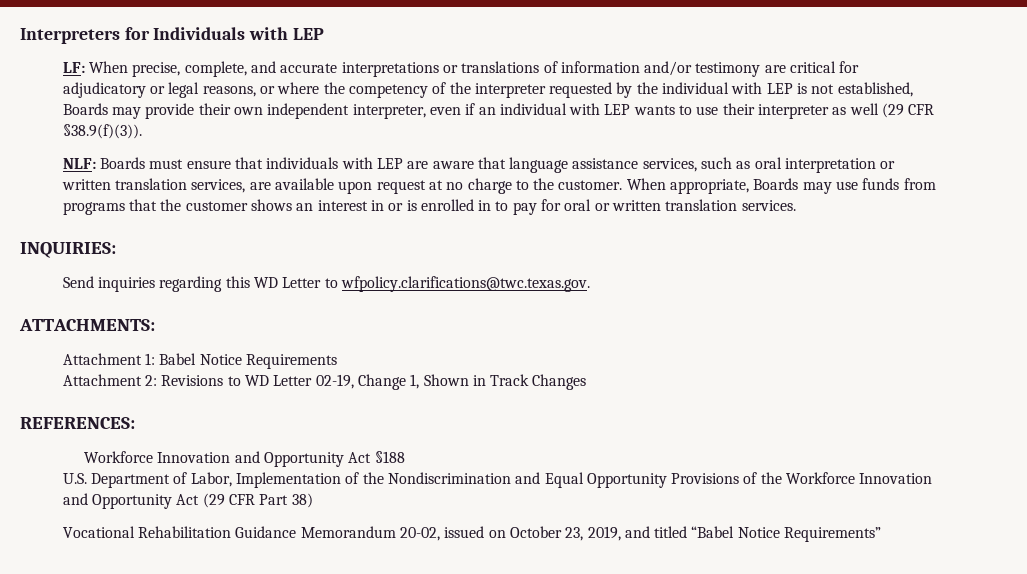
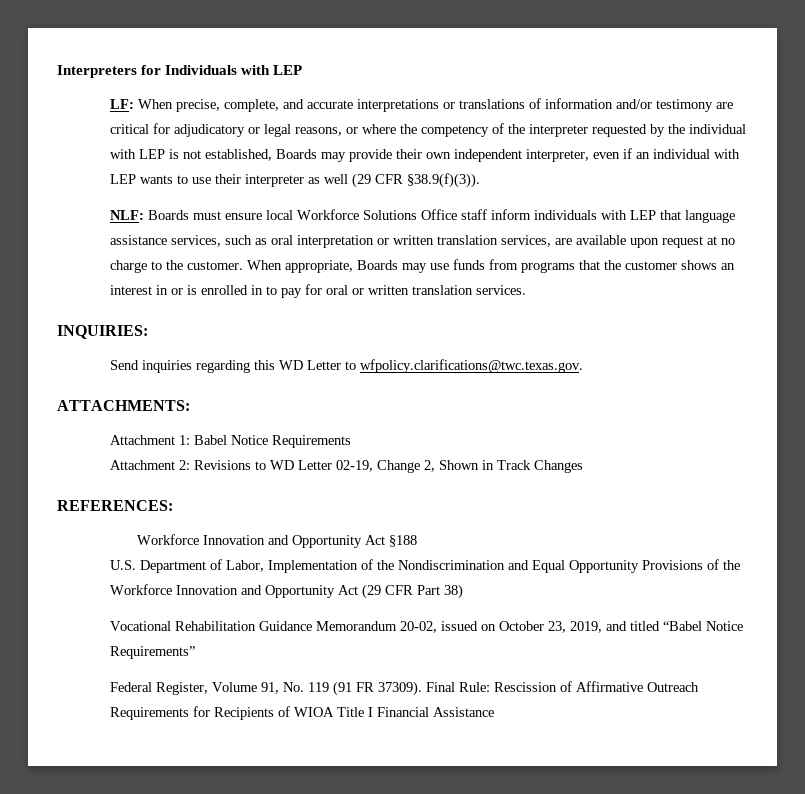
- NLF: Boards must ensure that individuals with LEP are aware that language assistance services, such as oral interpretation or written translation services, are available upon request at no charge to the customer.
+ NLF: Boards must ensure local Workforce Solutions Office staff inform individuals with LEP that language assistance services, such as oral interpretation or written translation services, are available upon request at no charge to the customer.
- Attachment 2: Revisions to WD Letter 02-19, Change 1, Shown in Track Changes
+ Attachment 2: Revisions to WD Letter 02-19, Change 2, Shown in Track Changes
+ Federal Register, Volume 91, No. 119 (91 FR 37309). Final Rule: Rescission of Affirmative Outreach Requirements for Recipients of WIOA Title I Financial Assistance

